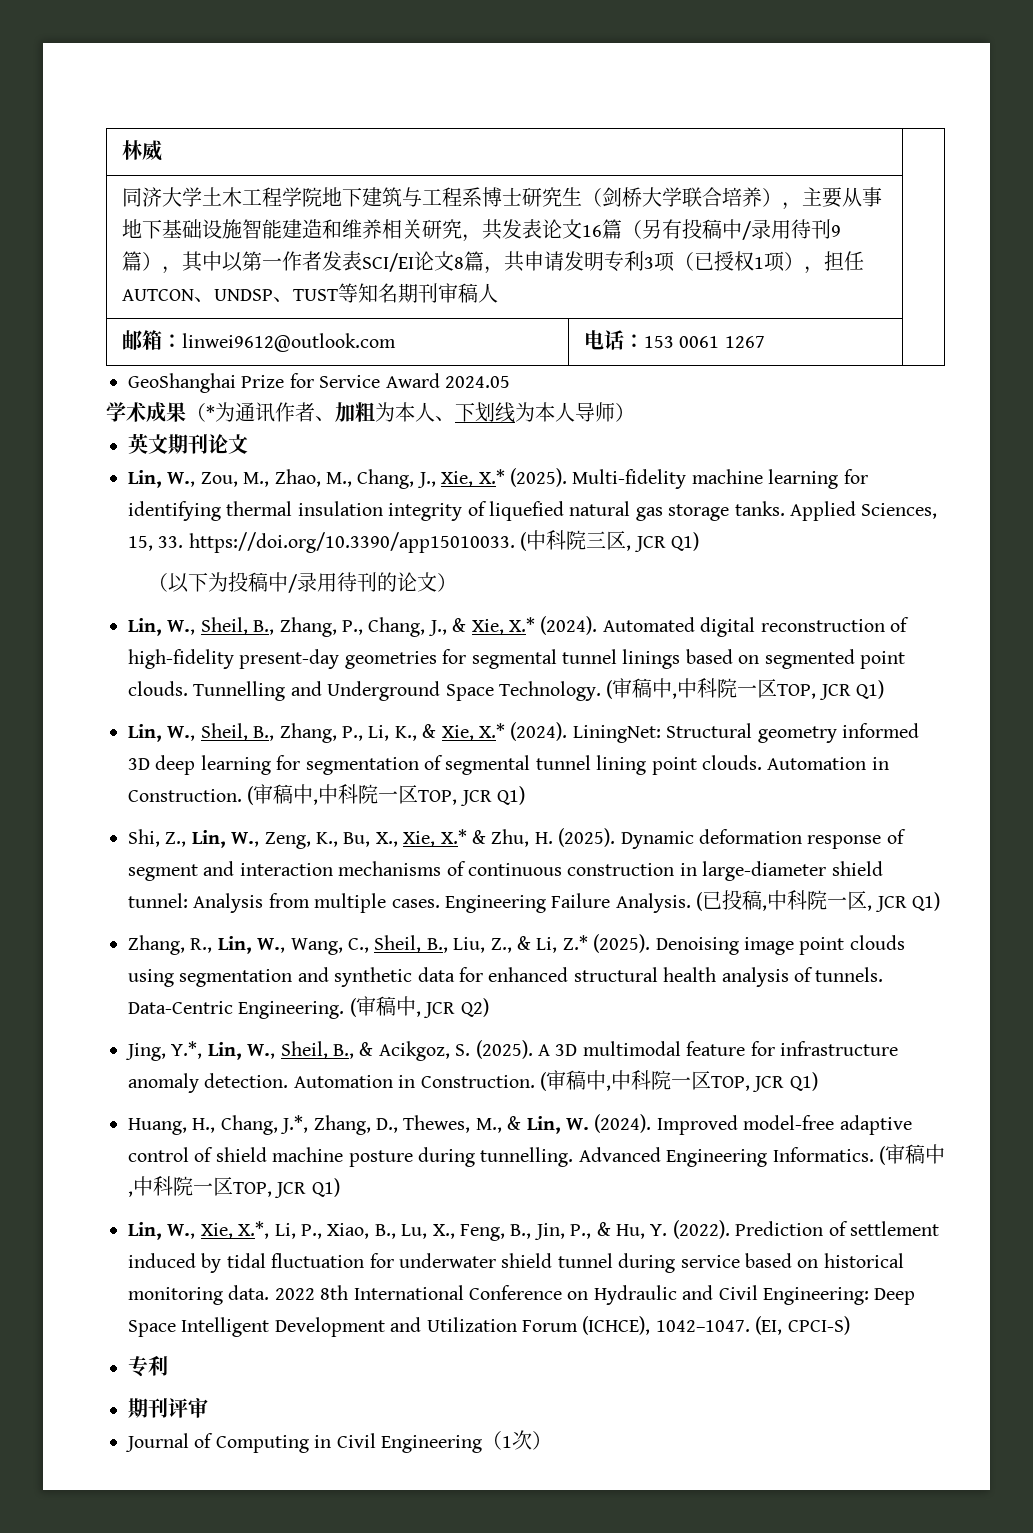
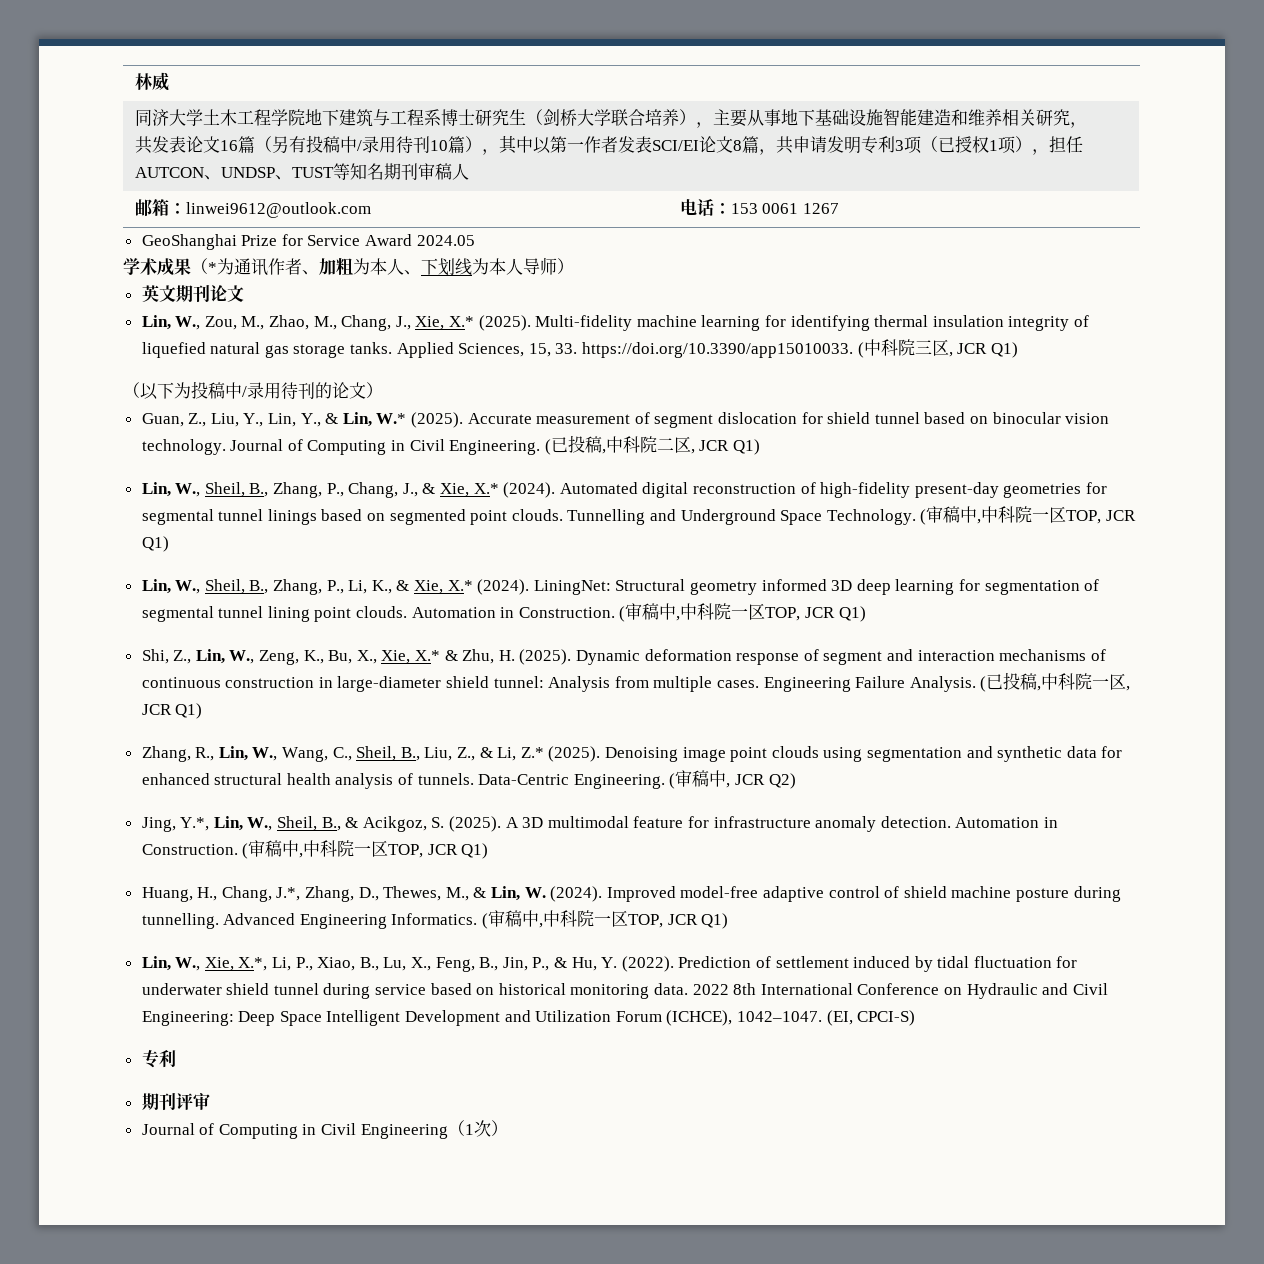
- 同济大学土木工程学院地下建筑与工程系博士研究生（剑桥大学联合培养），主要从事地下基础设施智能建造和维养相关研究，共发表论文16篇（另有投稿中/录用待刊9篇），其中以第一作者发表SCI/EI论文8篇，共申请发明专利3项（已授权1项），担任AUTCON、UNDSP、TUST等知名期刊审稿人
+ 同济大学土木工程学院地下建筑与工程系博士研究生（剑桥大学联合培养），主要从事地下基础设施智能建造和维养相关研究，共发表论文16篇（另有投稿中/录用待刊10篇），其中以第一作者发表SCI/EI论文8篇，共申请发明专利3项（已授权1项），担任AUTCON、UNDSP、TUST等知名期刊审稿人
+ Guan, Z., Liu, Y., Lin, Y., & Lin, W.* (2025). Accurate measurement of segment dislocation for shield tunnel based on binocular vision technology. Journal of Computing in Civil Engineering. (已投稿,中科院二区, JCR Q1)

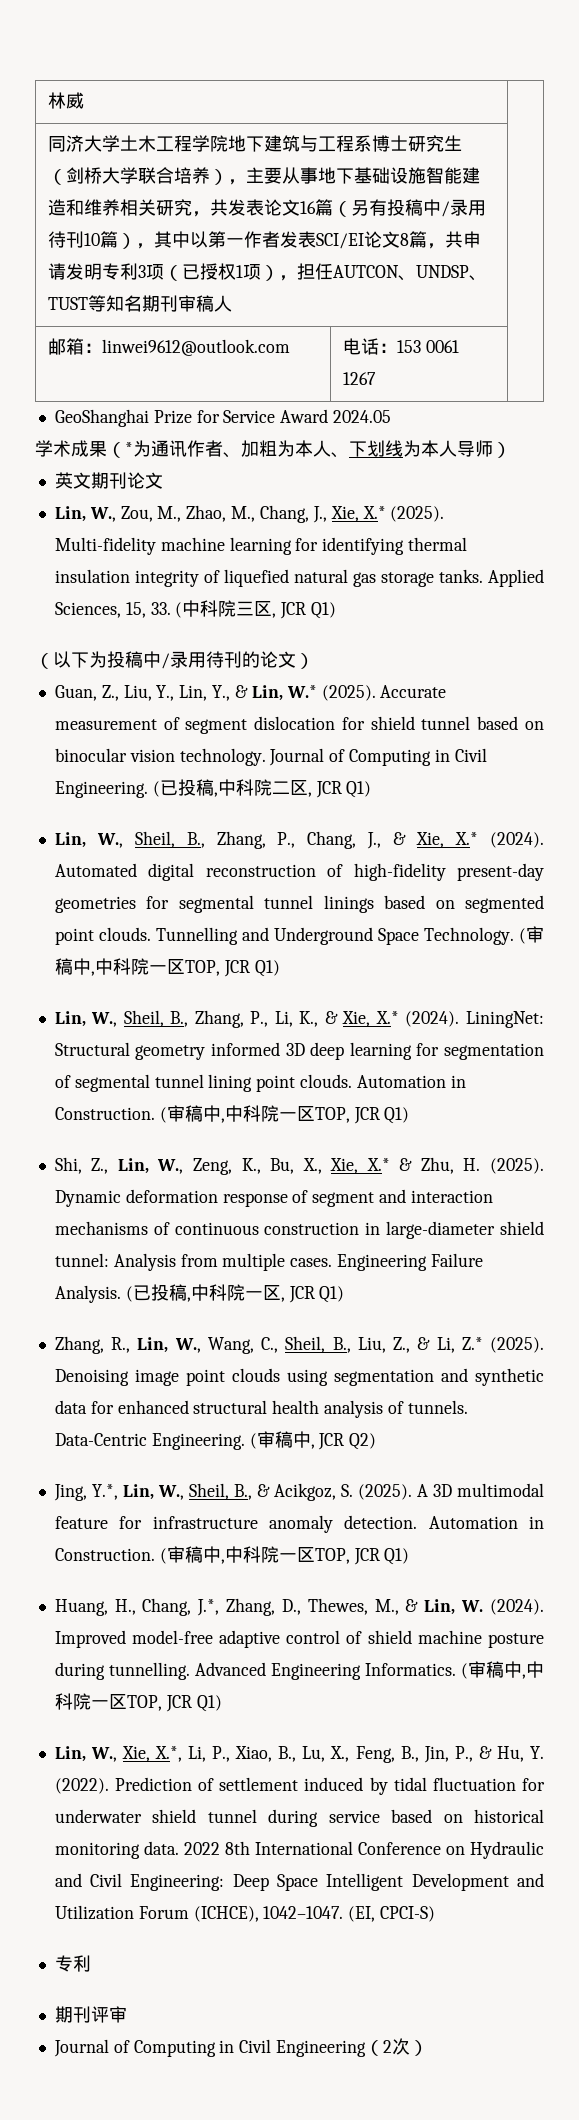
- Applied Sciences, 15, 33. https://doi.org/10.3390/app15010033. (中科院三区, JCR Q1)
+ Applied Sciences, 15, 33. (中科院三区, JCR Q1)
- Journal of Computing in Civil Engineering（1次）
+ Journal of Computing in Civil Engineering（2次）

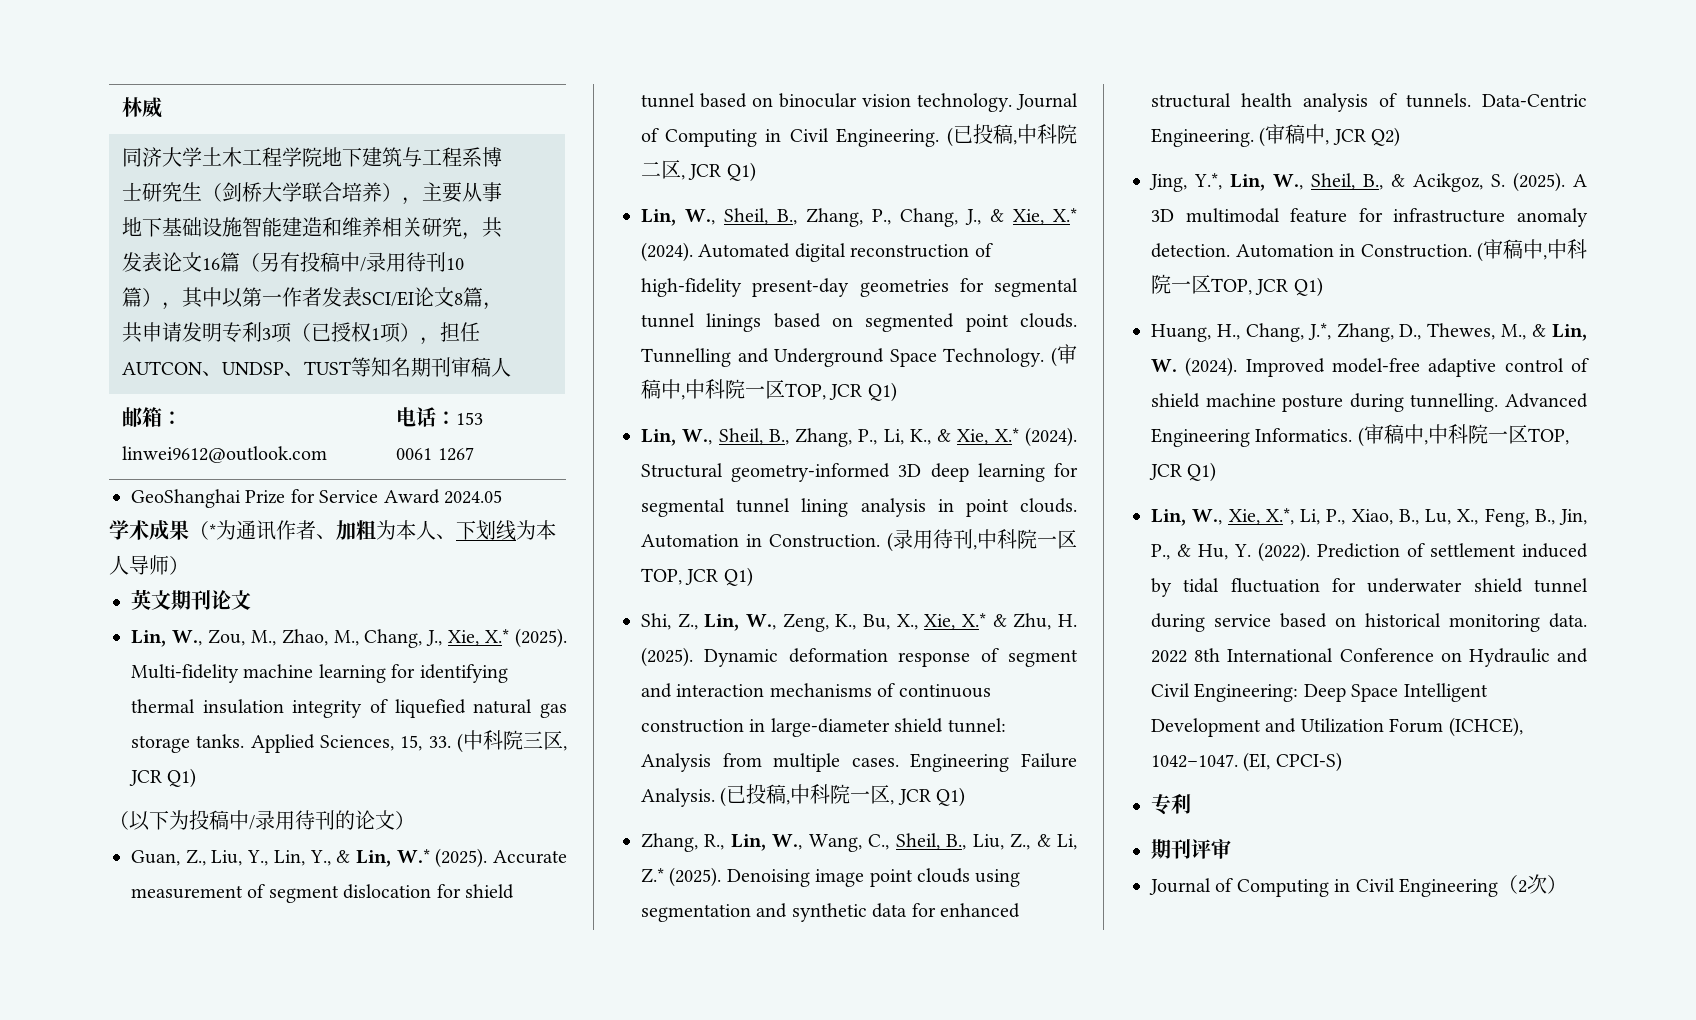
- LiningNet: Structural geometry informed 3D deep learning for segmentation of segmental tunnel lining point clouds. Automation in Construction. (审稿中,中科院一区TOP, JCR Q1)
+ Structural geometry-informed 3D deep learning for segmental tunnel lining analysis in point clouds. Automation in Construction. (录用待刊,中科院一区TOP, JCR Q1)

